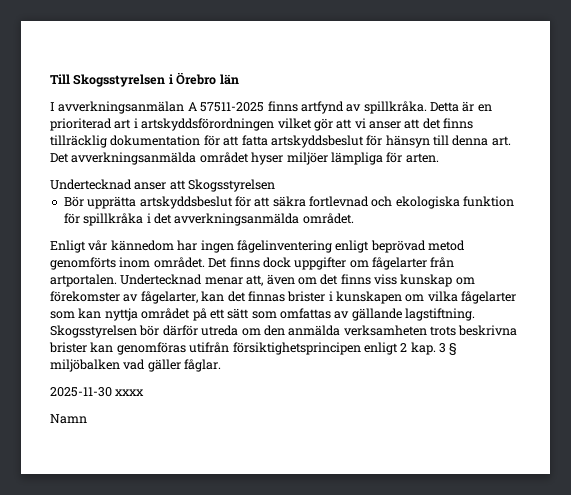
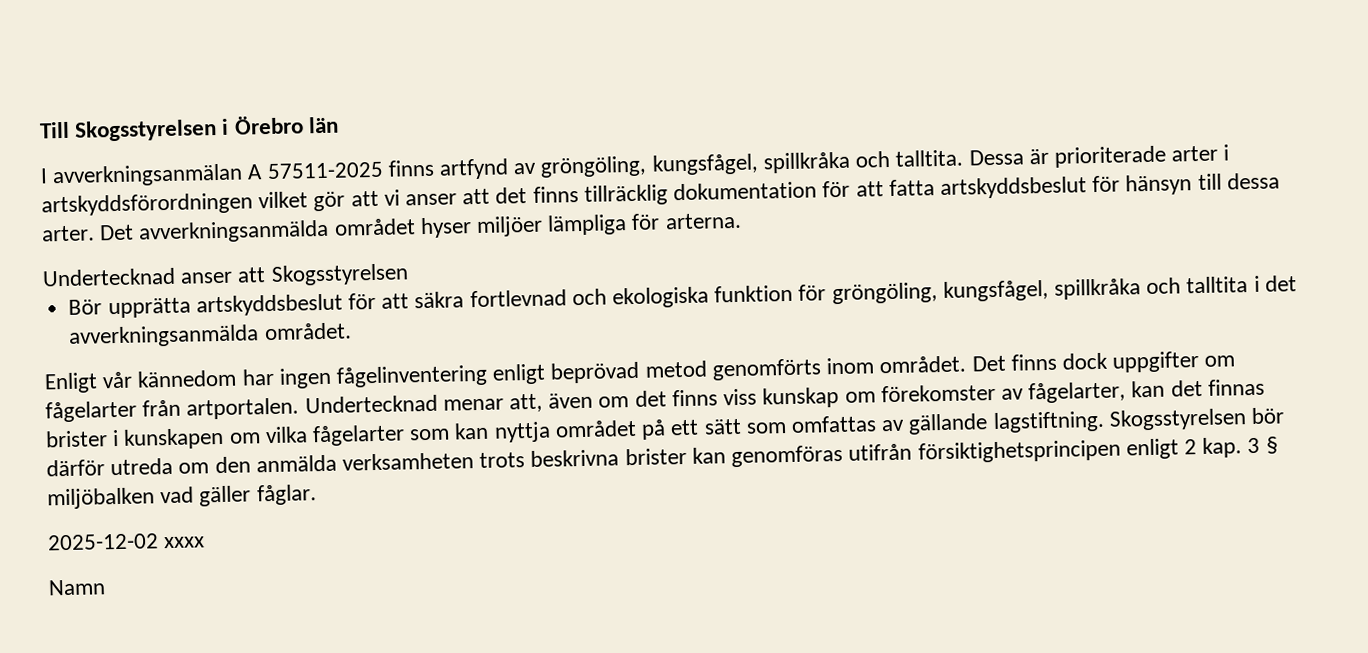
- I avverkningsanmälan A 57511-2025 finns artfynd av spillkråka. Detta är en prioriterad art i artskyddsförordningen vilket gör att vi anser att det finns tillräcklig dokumentation för att fatta artskyddsbeslut för hänsyn till denna art. Det avverkningsanmälda området hyser miljöer lämpliga för arten.
+ I avverkningsanmälan A 57511-2025 finns artfynd av gröngöling, kungsfågel, spillkråka och talltita. Dessa är prioriterade arter i artskyddsförordningen vilket gör att vi anser att det finns tillräcklig dokumentation för att fatta artskyddsbeslut för hänsyn till dessa arter. Det avverkningsanmälda området hyser miljöer lämpliga för arterna.
- Bör upprätta artskyddsbeslut för att säkra fortlevnad och ekologiska funktion för spillkråka i det avverkningsanmälda området.
+ Bör upprätta artskyddsbeslut för att säkra fortlevnad och ekologiska funktion för gröngöling, kungsfågel, spillkråka och talltita i det avverkningsanmälda området.
- 2025-11-30 xxxx
+ 2025-12-02 xxxx

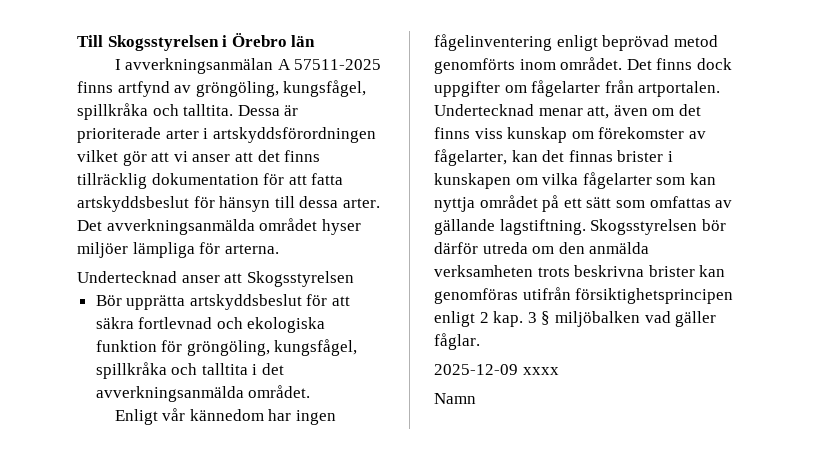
- 2025-12-02 xxxx
+ 2025-12-09 xxxx

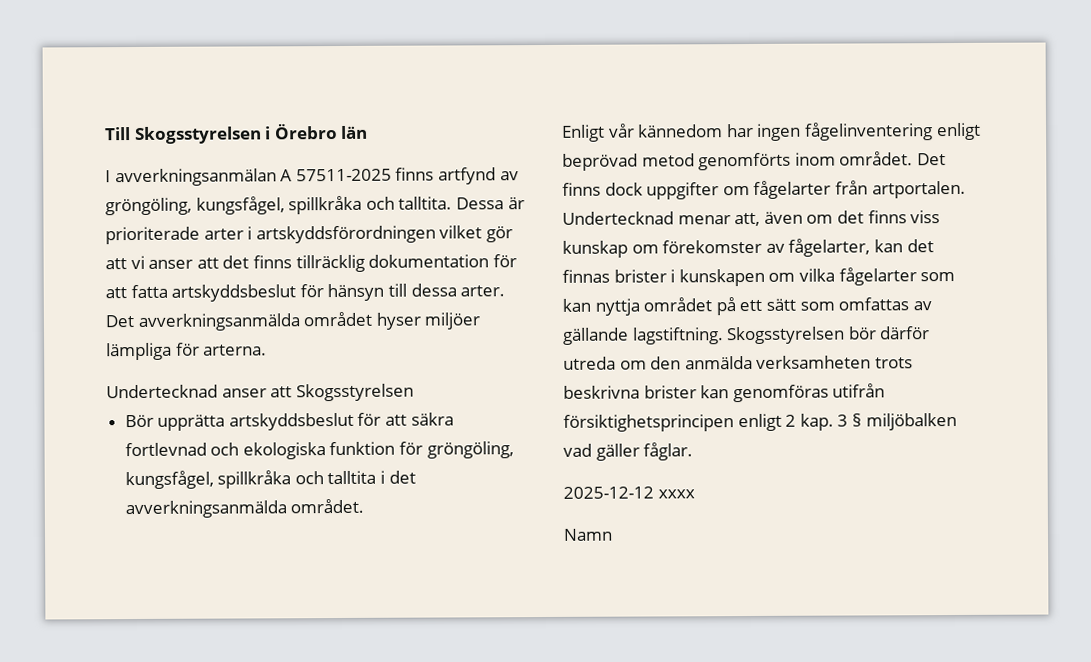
- 2025-12-09 xxxx
+ 2025-12-12 xxxx

